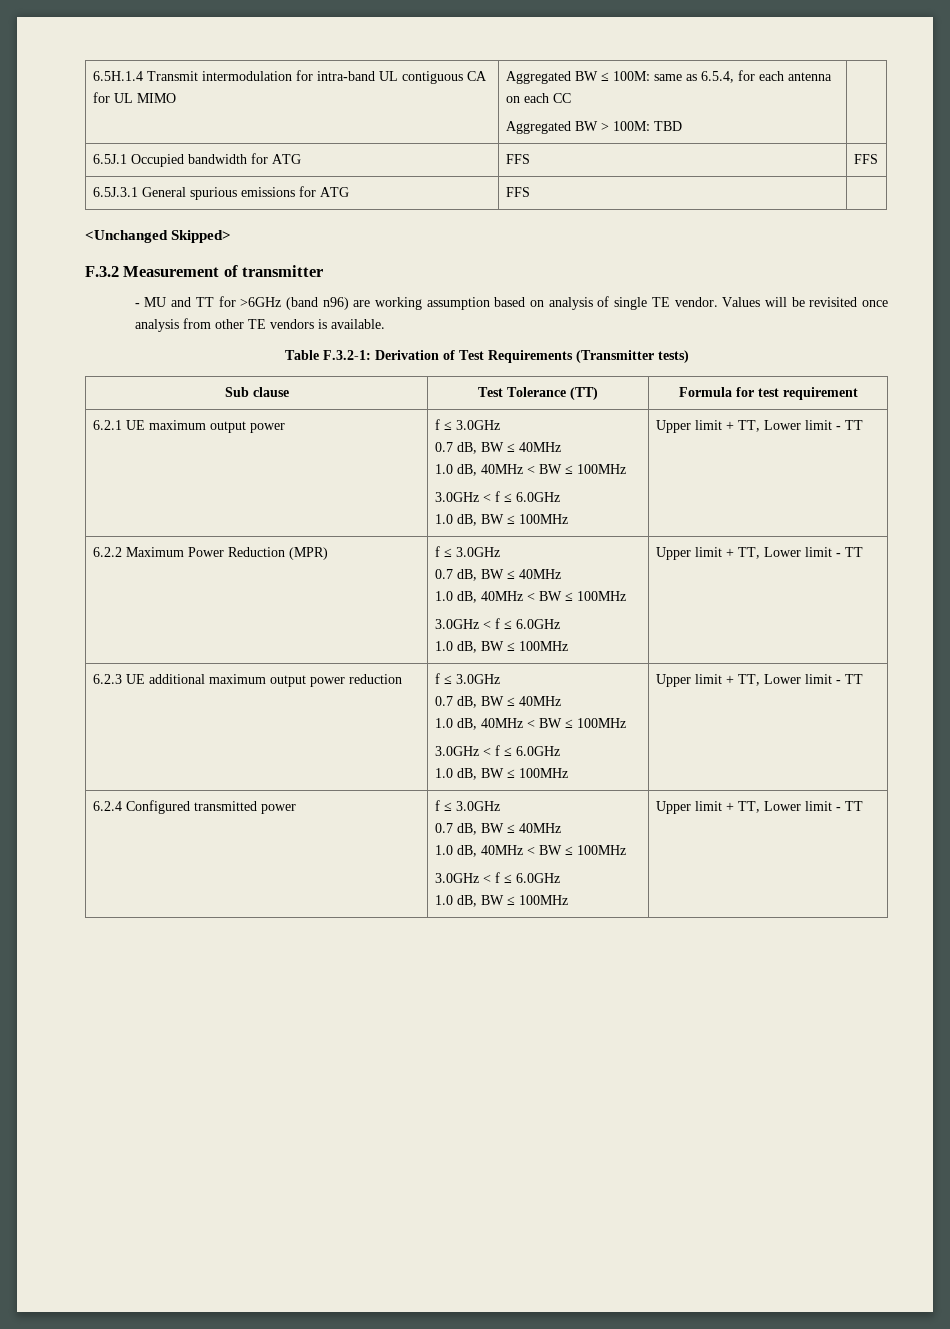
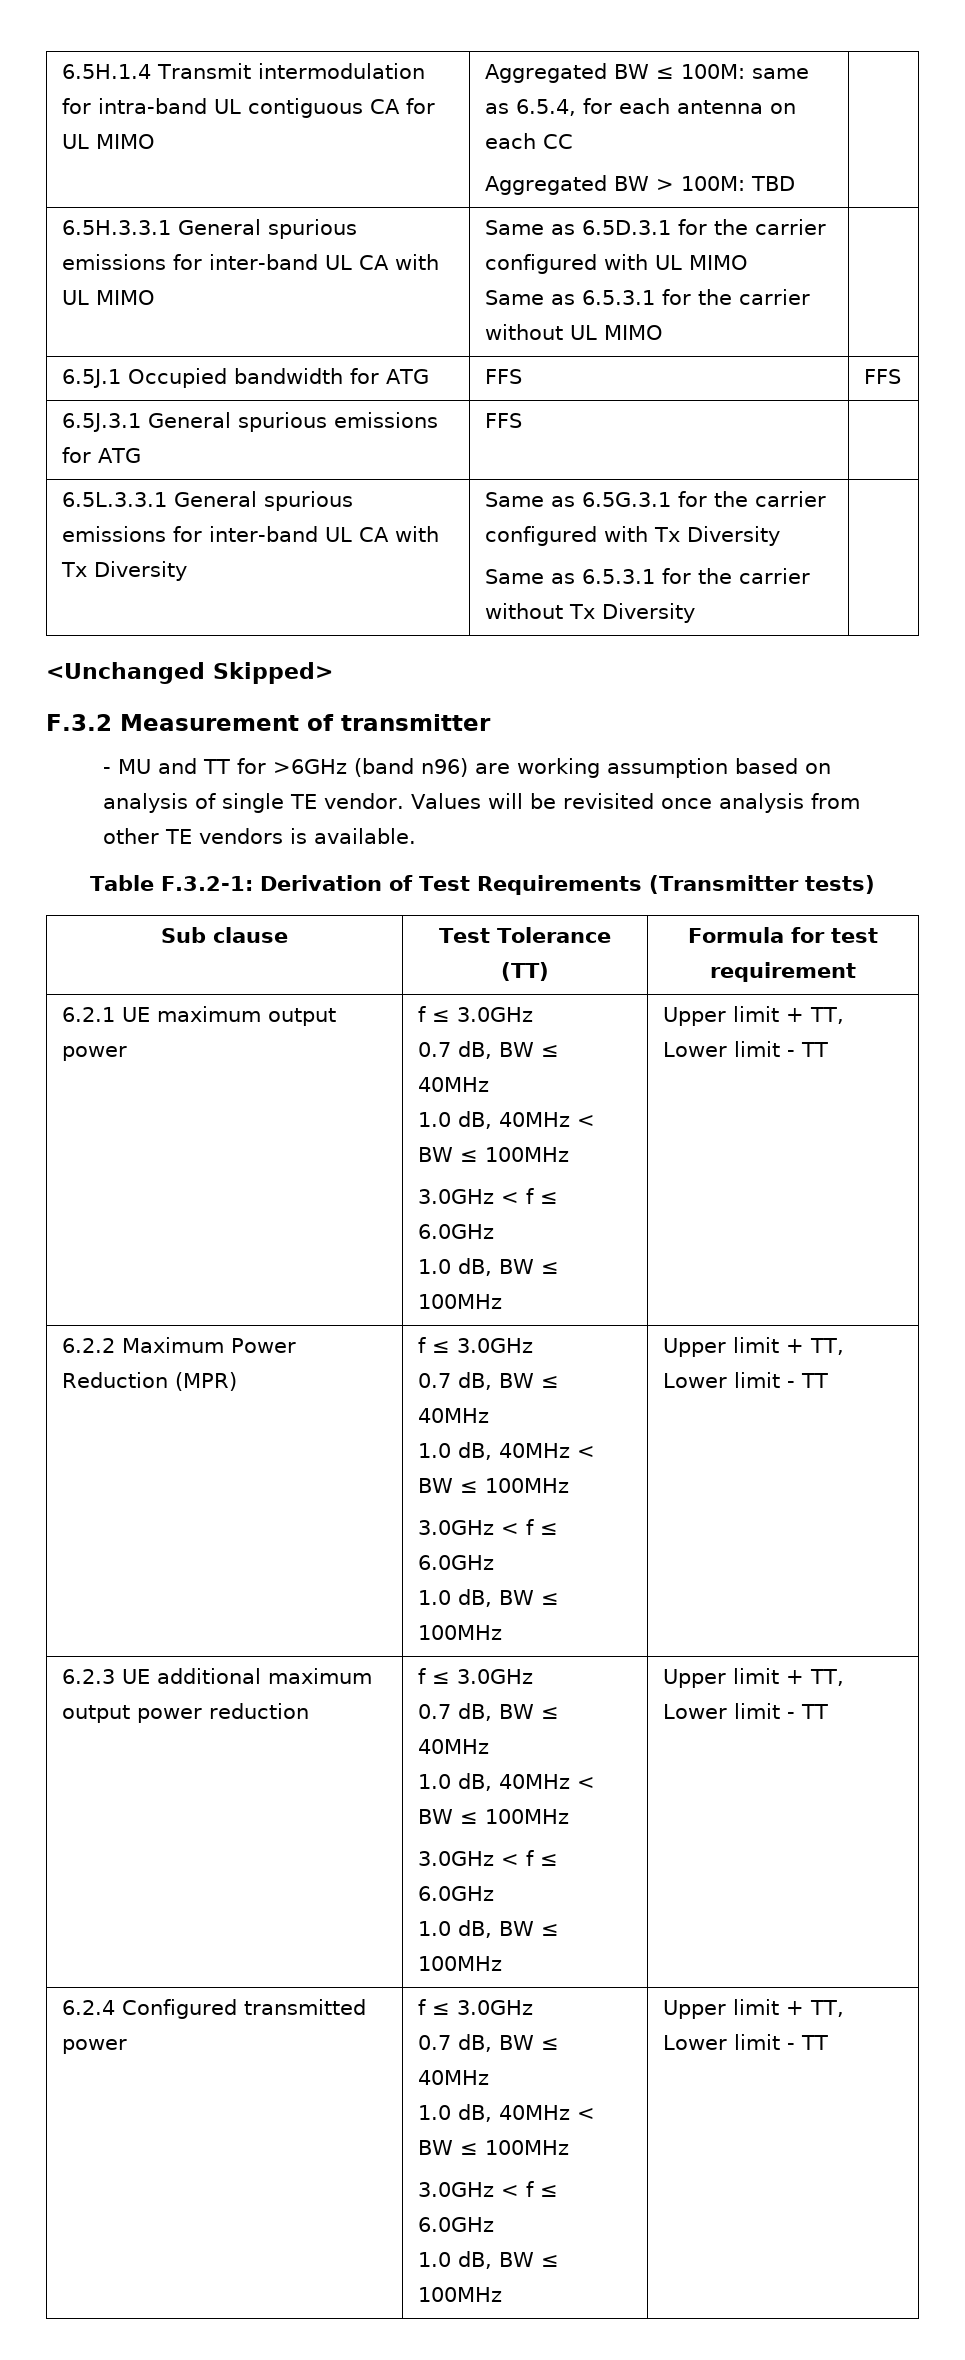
+ 6.5H.3.3.1 General spurious emissions for inter-band UL CA with UL MIMO | Same as 6.5D.3.1 for the carrier configured with UL MIMO
+ Same as 6.5.3.1 for the carrier without UL MIMO |
+ 6.5L.3.3.1 General spurious emissions for inter-band UL CA with Tx Diversity | Same as 6.5G.3.1 for the carrier configured with Tx Diversity
+ Same as 6.5.3.1 for the carrier without Tx Diversity |

